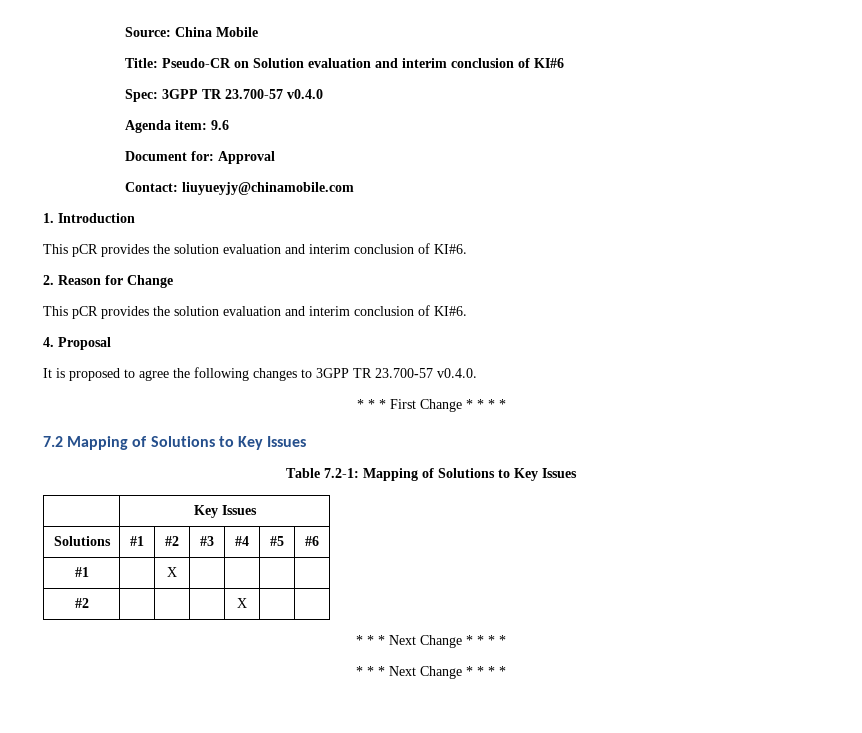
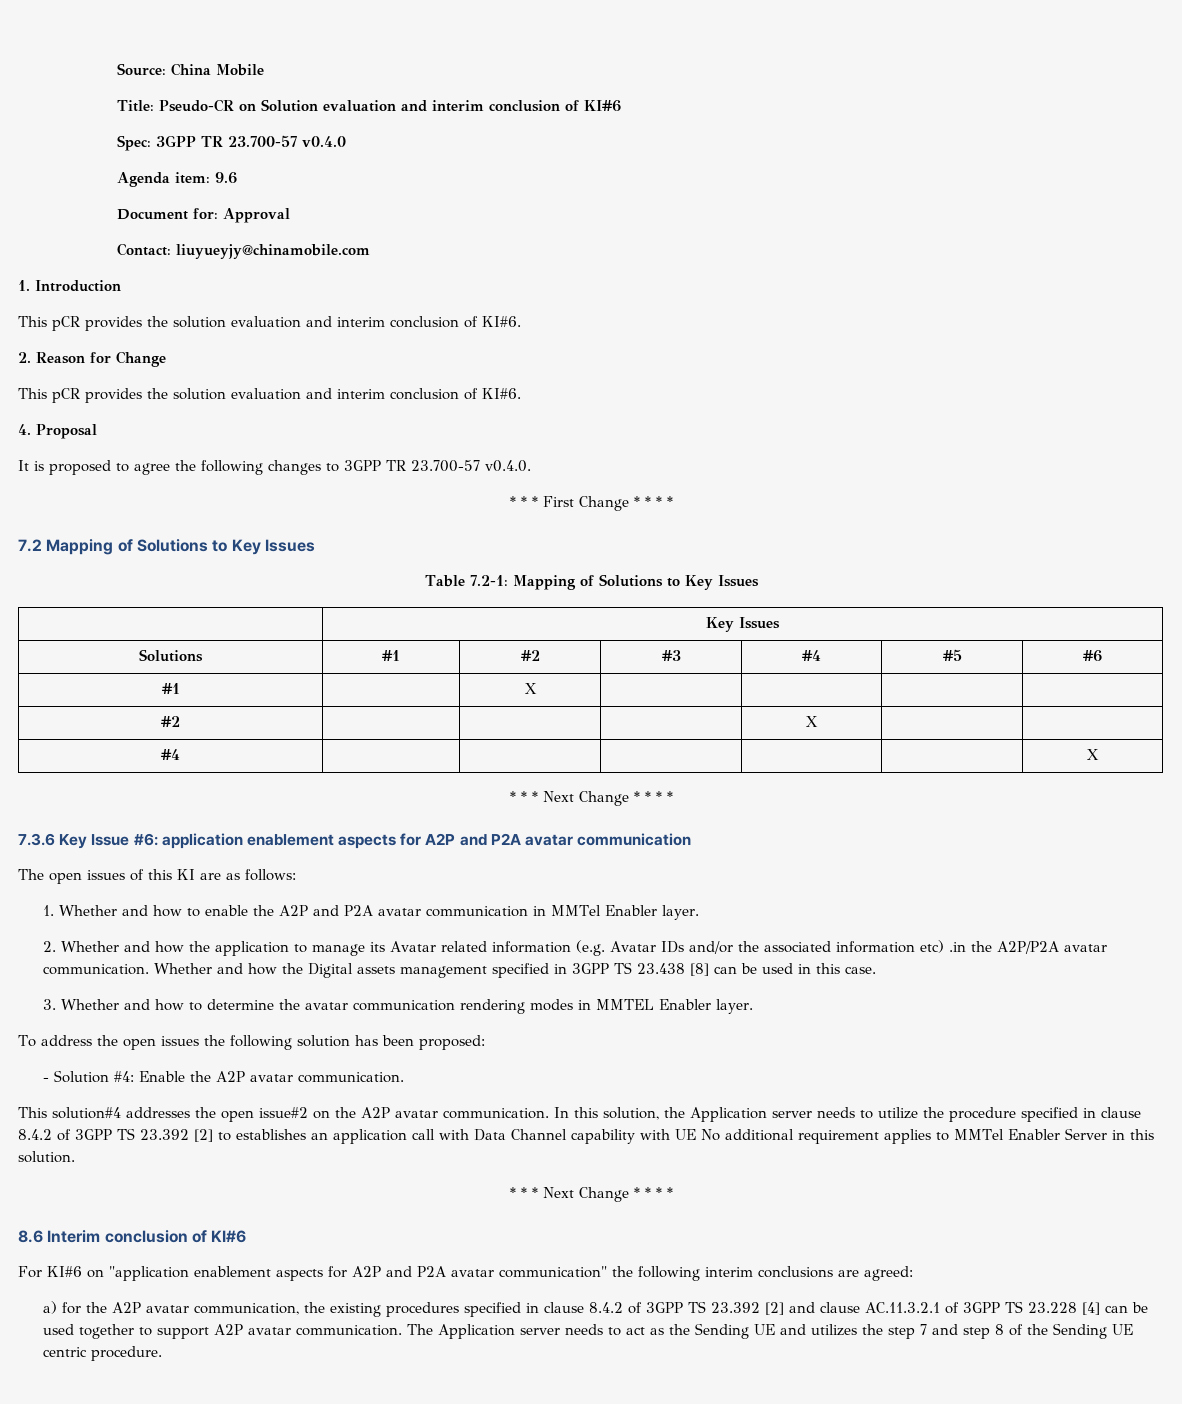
  #2 | | | | X | |
+ #4 | | | | | | X
  * * * Next Change * * * *
+ 7.3.6 Key Issue #6: application enablement aspects for A2P and P2A avatar communication
+ The open issues of this KI are as follows:
+ 1. Whether and how to enable the A2P and P2A avatar communication in MMTel Enabler layer.
+ 2. Whether and how the application to manage its Avatar related information (e.g. Avatar IDs and/or the associated information etc) .in the A2P/P2A avatar communication. Whether and how the Digital assets management specified in 3GPP TS 23.438 [8] can be used in this case.
+ 3. Whether and how to determine the avatar communication rendering modes in MMTEL Enabler layer.
+ To address the open issues the following solution has been proposed:
+ - Solution #4: Enable the A2P avatar communication.
+ This solution#4 addresses the open issue#2 on the A2P avatar communication. In this solution, the Application server needs to utilize the procedure specified in clause 8.4.2 of 3GPP TS 23.392 [2] to establishes an application call with Data Channel capability with UE No additional requirement applies to MMTel Enabler Server in this solution.
  * * * Next Change * * * *
+ 8.6 Interim conclusion of KI#6
+ For KI#6 on "application enablement aspects for A2P and P2A avatar communication" the following interim conclusions are agreed:
+ a) for the A2P avatar communication, the existing procedures specified in clause 8.4.2 of 3GPP TS 23.392 [2] and clause AC.11.3.2.1 of 3GPP TS 23.228 [4] can be used together to support A2P avatar communication. The Application server needs to act as the Sending UE and utilizes the step 7 and step 8 of the Sending UE centric procedure.

